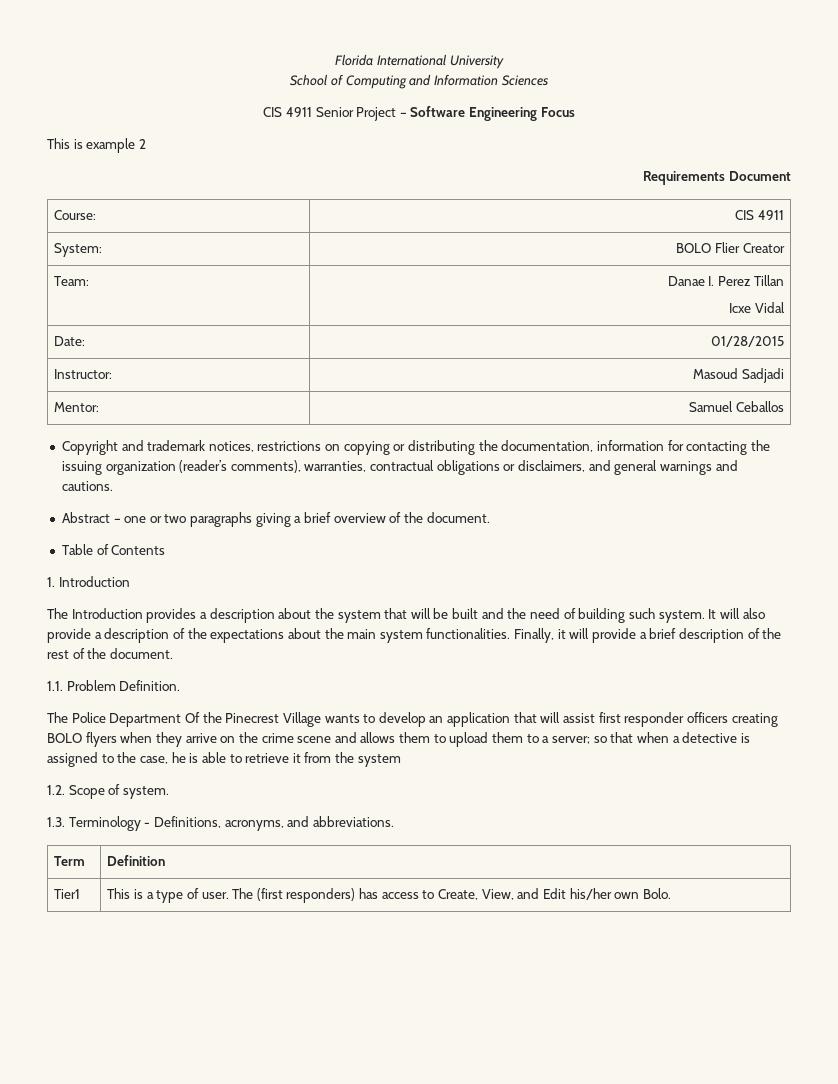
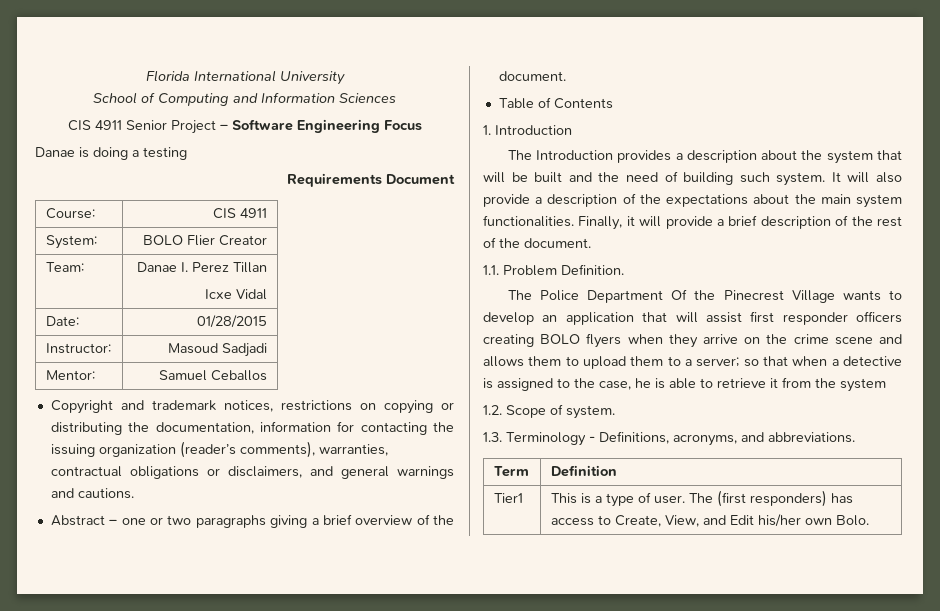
- This is example 2
+ Danae is doing a testing

